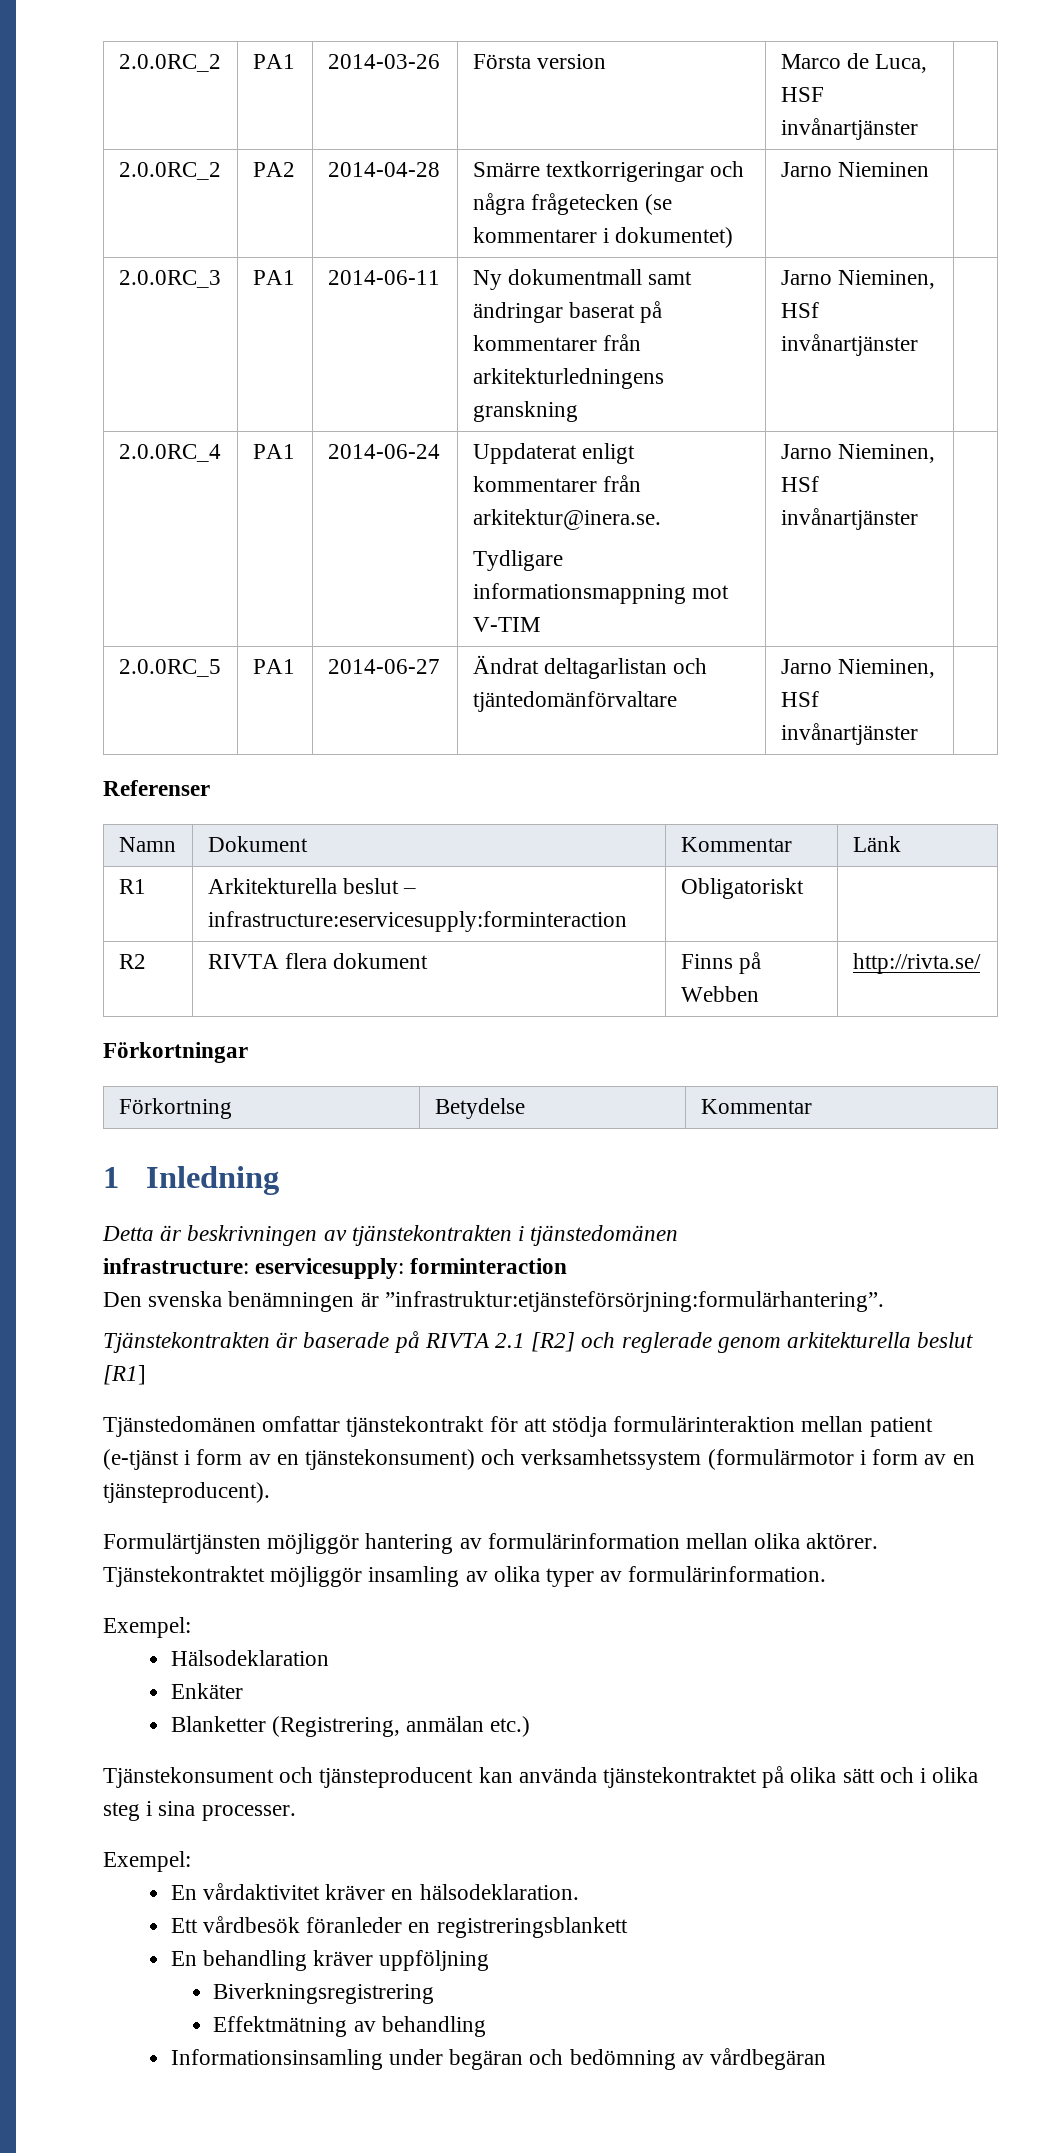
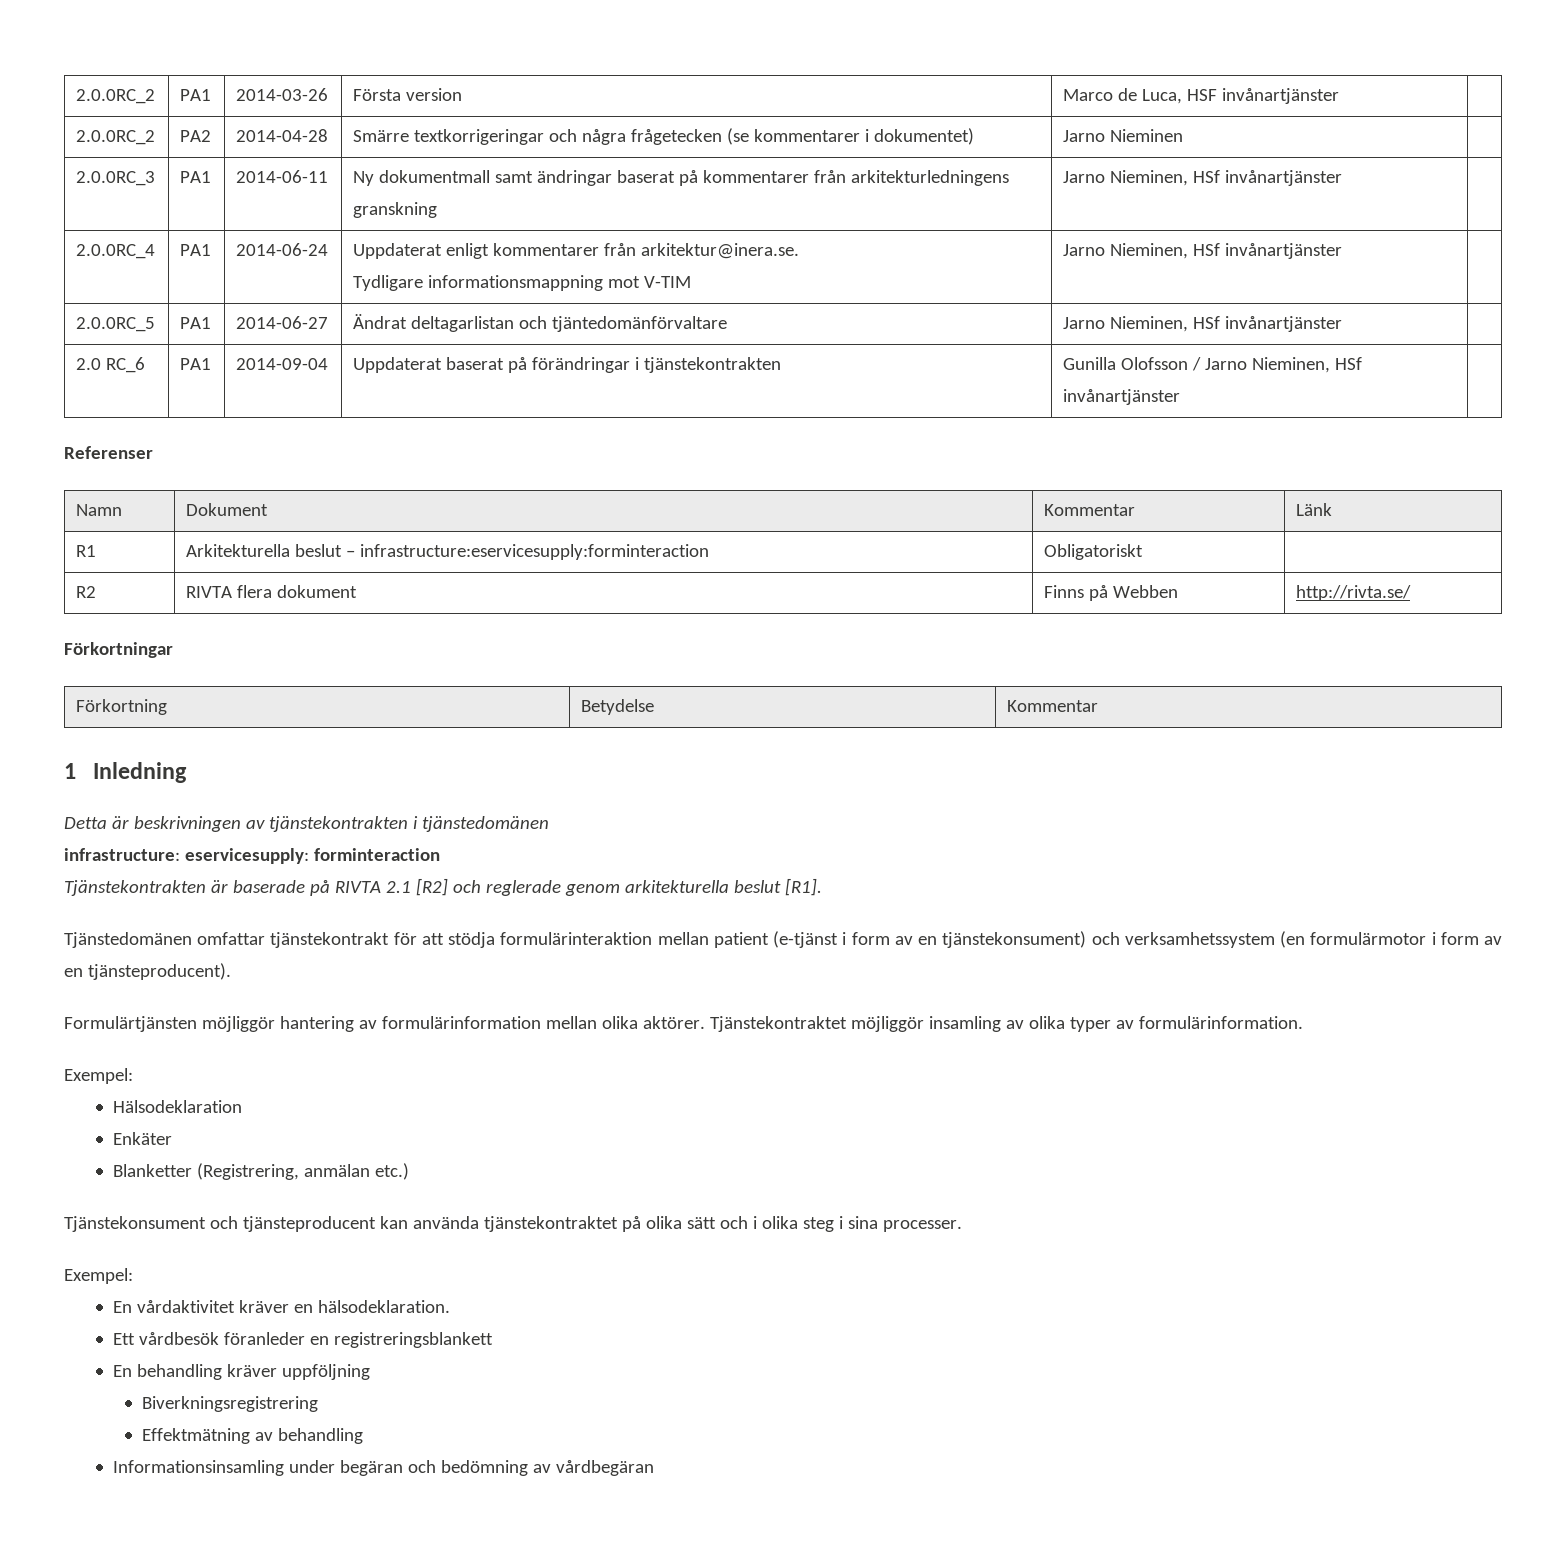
+ 2.0 RC_6 | PA1 | 2014-09-04 | Uppdaterat baserat på förändringar i tjänstekontrakten | Gunilla Olofsson / Jarno Nieminen, HSf invånartjänster |
- Den svenska benämningen är ”infrastruktur:etjänsteförsörjning:formulärhantering”.
- Tjänstekontrakten är baserade på RIVTA 2.1 [R2] och reglerade genom arkitekturella beslut [R1]
+ Tjänstekontrakten är baserade på RIVTA 2.1 [R2] och reglerade genom arkitekturella beslut [R1].
- Tjänstedomänen omfattar tjänstekontrakt för att stödja formulärinteraktion mellan patient (e-tjänst i form av en tjänstekonsument) och verksamhetssystem (formulärmotor i form av en tjänsteproducent).
+ Tjänstedomänen omfattar tjänstekontrakt för att stödja formulärinteraktion mellan patient (e-tjänst i form av en tjänstekonsument) och verksamhetssystem (en formulärmotor i form av en tjänsteproducent).

